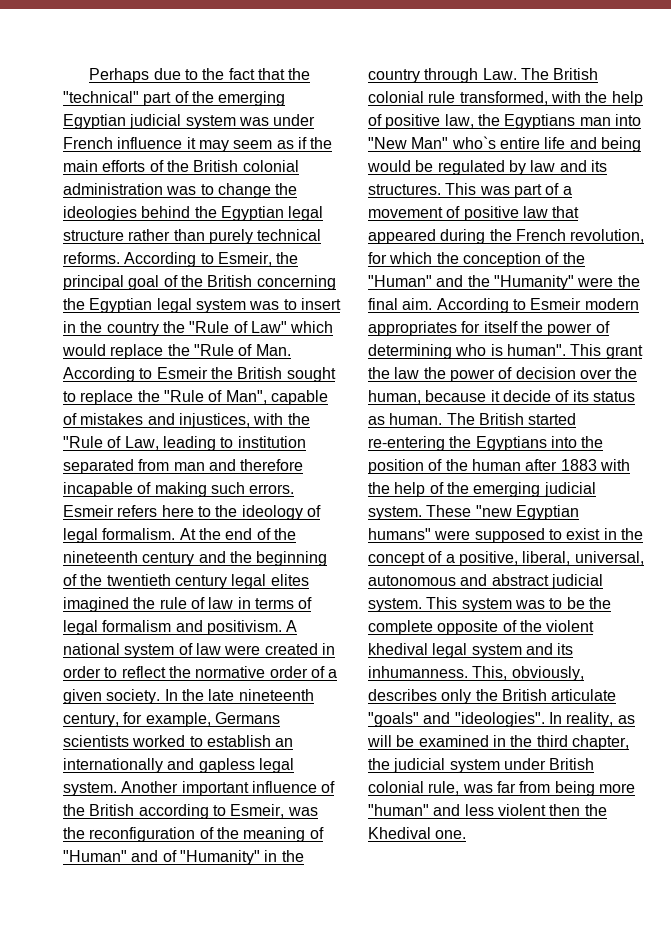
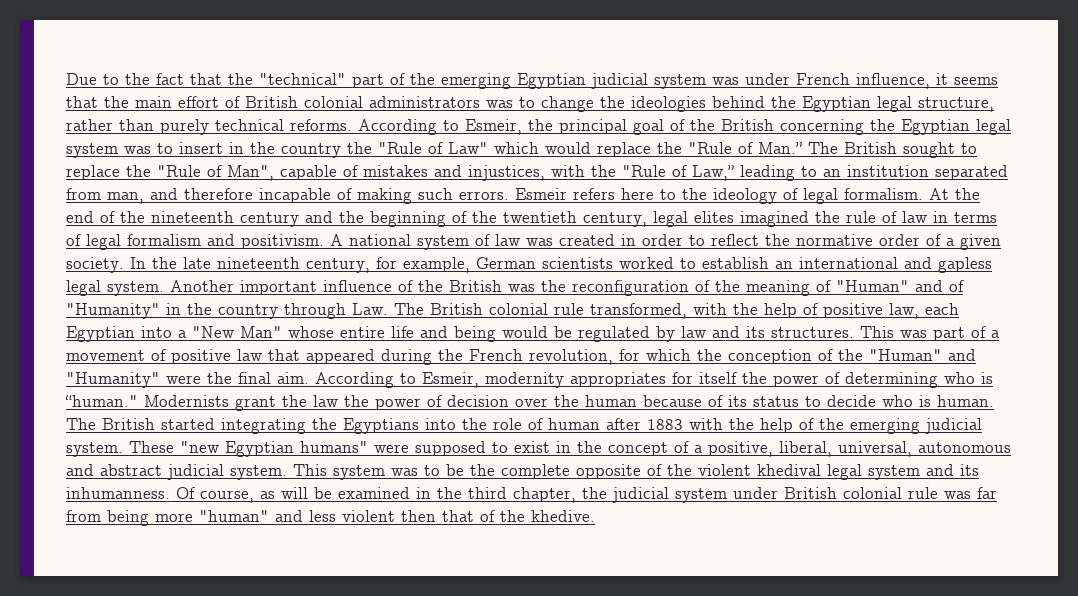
- Perhaps due to the fact that the "technical" part of the emerging Egyptian judicial system was under French influence it may seem as if the main efforts of the British colonial administration was to change the ideologies behind the Egyptian legal structure rather than purely technical reforms.
+ Due to the fact that the "technical" part of the emerging Egyptian judicial system was under French influence, it seems that the main effort of British colonial administrators was to change the ideologies behind the Egyptian legal structure, rather than purely technical reforms.
- According to Esmeir, the principal goal of the British concerning the Egyptian legal system was to insert in the country the "Rule of Law" which would replace the "Rule of Man. According to Esmeir the British sought to replace the "Rule of Man", capable of mistakes and injustices, with the "Rule of Law, leading to institution separated from man and therefore incapable of making such errors.
+ According to Esmeir, the principal goal of the British concerning the Egyptian legal system was to insert in the country the "Rule of Law" which would replace the "Rule of Man.” The British sought to replace the "Rule of Man", capable of mistakes and injustices, with the "Rule of Law,” leading to an institution separated from man, and therefore incapable of making such errors.
- At the end of the nineteenth century and the beginning of the twentieth century legal elites imagined the rule of law in terms of legal formalism and positivism.
+ At the end of the nineteenth century and the beginning of the twentieth century, legal elites imagined the rule of law in terms of legal formalism and positivism.
- A national system of law were created in order to reflect the normative order of a given society.
+ A national system of law was created in order to reflect the normative order of a given society.
- In the late nineteenth century, for example, Germans scientists worked to establish an internationally and gapless legal system.
+ In the late nineteenth century, for example, German scientists worked to establish an international and gapless legal system.
- Another important influence of the British according to Esmeir, was the reconfiguration of the meaning of "Human" and of "Humanity" in the country through Law. The British colonial rule transformed, with the help of positive law, the Egyptians man into "New Man" who`s entire life and being would be regulated by law and its structures.
+ Another important influence of the British was the reconfiguration of the meaning of "Human" and of "Humanity" in the country through Law. The British colonial rule transformed, with the help of positive law, each Egyptian into a "New Man" whose entire life and being would be regulated by law and its structures.
- This was part of a movement of positive law that appeared during the French revolution, for which the conception of the "Human" and the "Humanity" were the final aim.
+ This was part of a movement of positive law that appeared during the French revolution, for which the conception of the "Human" and "Humanity" were the final aim.
- According to Esmeir modern appropriates for itself the power of determining who is human". This grant the law the power of decision over the human, because it decide of its status as human.
+ According to Esmeir, modernity appropriates for itself the power of determining who is “human." Modernists grant the law the power of decision over the human because of its status to decide who is human.
- The British started re-entering the Egyptians into the position of the human after 1883 with the help of the emerging judicial system.
+ The British started integrating the Egyptians into the role of human after 1883 with the help of the emerging judicial system.
- This, obviously, describes only the British articulate "goals" and "ideologies". In reality, as will be examined in the third chapter, the judicial system under British colonial rule, was far from being more "human" and less violent then the Khedival one.
+ Of course, as will be examined in the third chapter, the judicial system under British colonial rule was far from being more "human" and less violent then that of the khedive.

